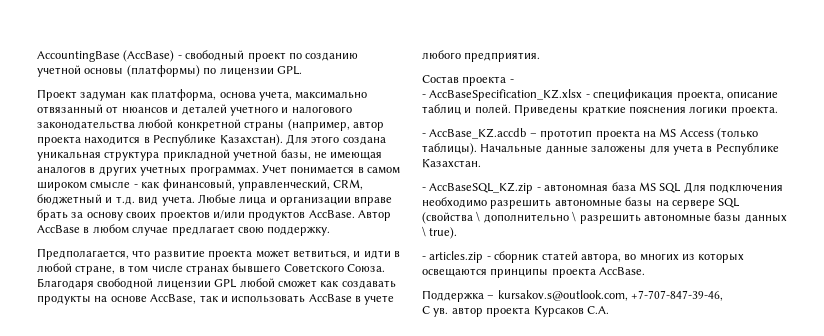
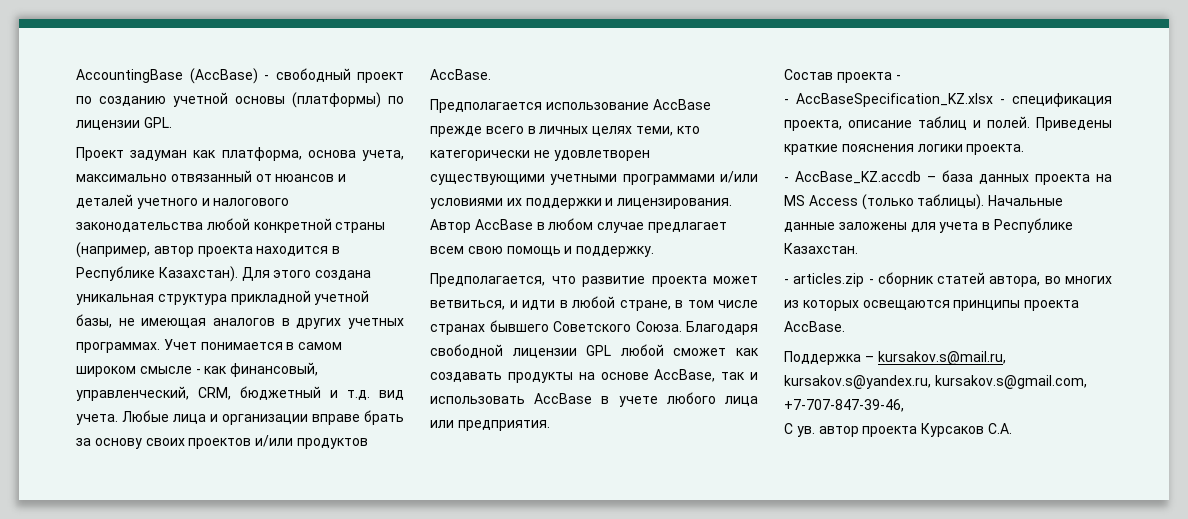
- Любые лица и организации вправе брать за основу своих проектов и/или продуктов AccBase. Автор AccBase в любом случае предлагает свою поддержку.
+ Любые лица и организации вправе брать за основу своих проектов и/или продуктов AccBase.
+ Предполагается использование AccBase прежде всего в личных целях теми, кто категорически не удовлетворен существующими учетными программами и/или условиями их поддержки и лицензирования. Автор AccBase в любом случае предлагает всем свою помощь и поддержку.
- Благодаря свободной лицензии GPL любой сможет как создавать продукты на основе AccBase, так и использовать AccBase в учете любого предприятия.
+ Благодаря свободной лицензии GPL любой сможет как создавать продукты на основе AccBase, так и использовать AccBase в учете любого лица или предприятия.
- - AccBase_KZ.accdb – прототип проекта на MS Access (только таблицы).
+ - AccBase_KZ.accdb – база данных проекта на MS Access (только таблицы).
- - AccBaseSQL_KZ.zip - автономная база MS SQL Для подключения необходимо разрешить автономные базы на сервере SQL (свойства \ дополнительно \ разрешить автономные базы данных \ true).
- Поддержка – kursakov.s@outlook.com, +7-707-847-39-46,
+ Поддержка – kursakov.s@mail.ru, kursakov.s@yandex.ru, kursakov.s@gmail.com, +7-707-847-39-46,

